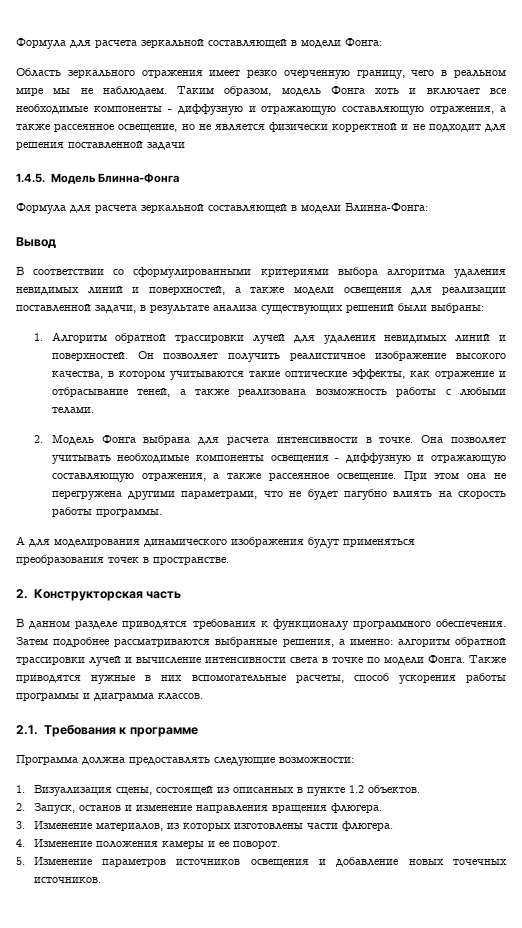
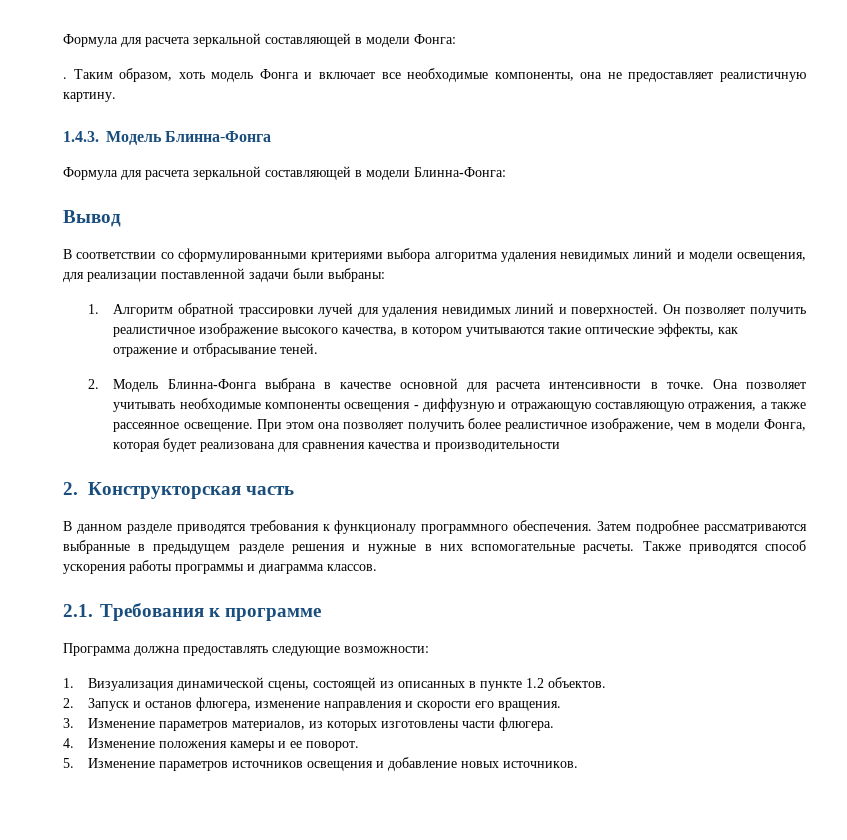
- Область зеркального отражения имеет резко очерченную границу, чего в реальном мире мы не наблюдаем.
+ .
- Таким образом, модель Фонга хоть и включает все необходимые компоненты - диффузную и отражающую составляющую отражения, а также рассеянное освещение, но не является физически корректной и не подходит для решения поставленной задачи
- 1.4.5. Модель Блинна-Фонга
+ Таким образом, хоть модель Фонга и включает все необходимые компоненты, она не предоставляет реалистичную картину.
+ 1.4.3. Модель Блинна-Фонга
- В соответствии со сформулированными критериями выбора алгоритма удаления невидимых линий и поверхностей, а также модели освещения для реализации поставленной задачи, в результате анализа существующих решений были выбраны:
+ В соответствии со сформулированными критериями выбора алгоритма удаления невидимых линий и модели освещения, для реализации поставленной задачи были выбраны:
- Он позволяет получить реалистичное изображение высокого качества, в котором учитываются такие оптические эффекты, как отражение и отбрасывание теней, а также реализована возможность работы с любыми телами.
- 2. Модель Фонга выбрана для расчета интенсивности в точке.
+ Он позволяет получить реалистичное изображение высокого качества, в котором учитываются такие оптические эффекты, как отражение и отбрасывание теней.
+ 2. Модель Блинна-Фонга выбрана в качестве основной для расчета интенсивности в точке.
- При этом она не перегружена другими параметрами, что не будет пагубно влиять на скорость работы программы.
- А для моделирования динамического изображения будут применяться преобразования точек в пространстве.
+ При этом она позволяет получить более реалистичное изображение, чем в модели Фонга, которая будет реализована для сравнения качества и производительности
- Затем подробнее рассматриваются выбранные решения, а именно: алгоритм обратной трассировки лучей и вычисление интенсивности света в точке по модели Фонга. Также приводятся нужные в них вспомогательные расчеты, способ ускорения работы программы и диаграмма классов.
+ Затем подробнее рассматриваются выбранные в предыдущем разделе решения и нужные в них вспомогательные расчеты. Также приводятся способ ускорения работы программы и диаграмма классов.
- 1. Визуализация сцены, состоящей из описанных в пункте 1.2 объектов.
+ 1. Визуализация динамической сцены, состоящей из описанных в пункте 1.2 объектов.
- 2. Запуск, останов и изменение направления вращения флюгера.
+ 2. Запуск и останов флюгера, изменение направления и скорости его вращения.
- 3. Изменение материалов, из которых изготовлены части флюгера.
+ 3. Изменение параметров материалов, из которых изготовлены части флюгера.
- 5. Изменение параметров источников освещения и добавление новых точечных источников.
+ 5. Изменение параметров источников освещения и добавление новых источников.

